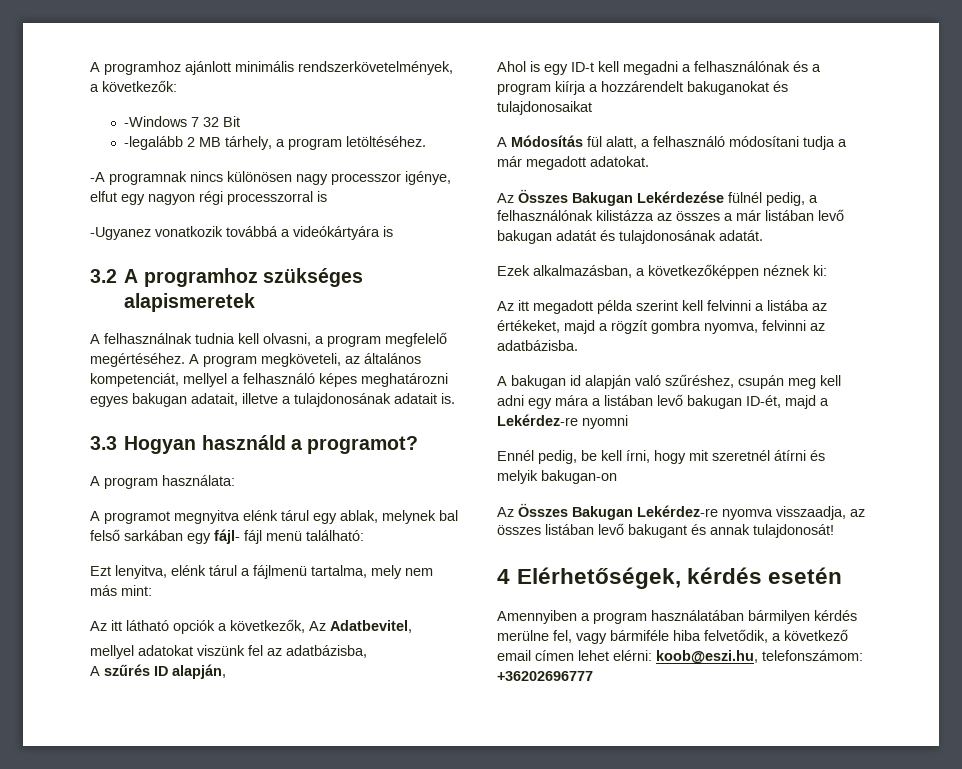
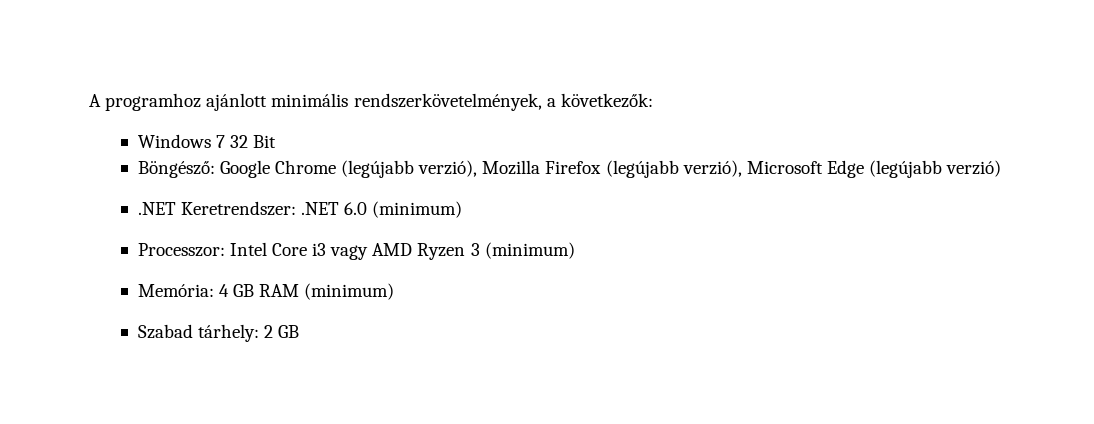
- -Windows 7 32 Bit
+ Windows 7 32 Bit
- -legalább 2 MB tárhely, a program letöltéséhez.
- -A programnak nincs különösen nagy processzor igénye, elfut egy nagyon régi processzorral is
- -Ugyanez vonatkozik továbbá a videókártyára is
- 3.2 A programhoz szükséges alapismeretek
- A felhasználnak tudnia kell olvasni, a program megfelelő megértéséhez. A program megköveteli, az általános kompetenciát, mellyel a felhasználó képes meghatározni egyes bakugan adatait, illetve a tulajdonosának adatait is.
- 3.3 Hogyan használd a programot?
- A program használata:
- A programot megnyitva elénk tárul egy ablak, melynek bal felső sarkában egy fájl- fájl menü található:
- Ezt lenyitva, elénk tárul a fájlmenü tartalma, mely nem más mint:
- Az itt látható opciók a következők, Az Adatbevitel,
- mellyel adatokat viszünk fel az adatbázisba,
- A szűrés ID alapján,
- Ahol is egy ID-t kell megadni a felhasználónak és a program kiírja a hozzárendelt bakuganokat és tulajdonosaikat
- A Módosítás fül alatt, a felhasználó módosítani tudja a már megadott adatokat.
- Az Összes Bakugan Lekérdezése fülnél pedig, a felhasználónak kilistázza az összes a már listában levő bakugan adatát és tulajdonosának adatát.
- Ezek alkalmazásban, a következőképpen néznek ki:
- Az itt megadott példa szerint kell felvinni a listába az értékeket, majd a rögzít gombra nyomva, felvinni az adatbázisba.
- A bakugan id alapján való szűréshez, csupán meg kell adni egy mára a listában levő bakugan ID-ét, majd a Lekérdez-re nyomni
- Ennél pedig, be kell írni, hogy mit szeretnél átírni és melyik bakugan-on
- Az Összes Bakugan Lekérdez-re nyomva visszaadja, az összes listában levő bakugant és annak tulajdonosát!
- 4 Elérhetőségek, kérdés esetén
- Amennyiben a program használatában bármilyen kérdés merülne fel, vagy bármiféle hiba felvetődik, a következő email címen lehet elérni: koob@eszi.hu, telefonszámom: +36202696777
+ Böngésző: Google Chrome (legújabb verzió), Mozilla Firefox (legújabb verzió), Microsoft Edge (legújabb verzió)
+ .NET Keretrendszer: .NET 6.0 (minimum)
+ Processzor: Intel Core i3 vagy AMD Ryzen 3 (minimum)
+ Memória: 4 GB RAM (minimum)
+ Szabad tárhely: 2 GB

